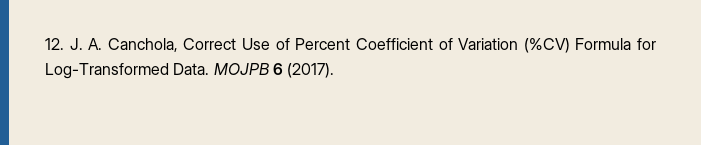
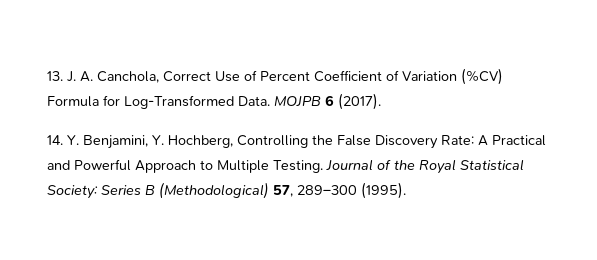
- 12. J. A. Canchola, Correct Use of Percent Coefficient of Variation (%CV) Formula for Log-Transformed Data.
+ 13. J. A. Canchola, Correct Use of Percent Coefficient of Variation (%CV) Formula for Log-Transformed Data.
+ 14. Y. Benjamini, Y. Hochberg, Controlling the False Discovery Rate: A Practical and Powerful Approach to Multiple Testing. Journal of the Royal Statistical Society: Series B (Methodological) 57, 289–300 (1995).

